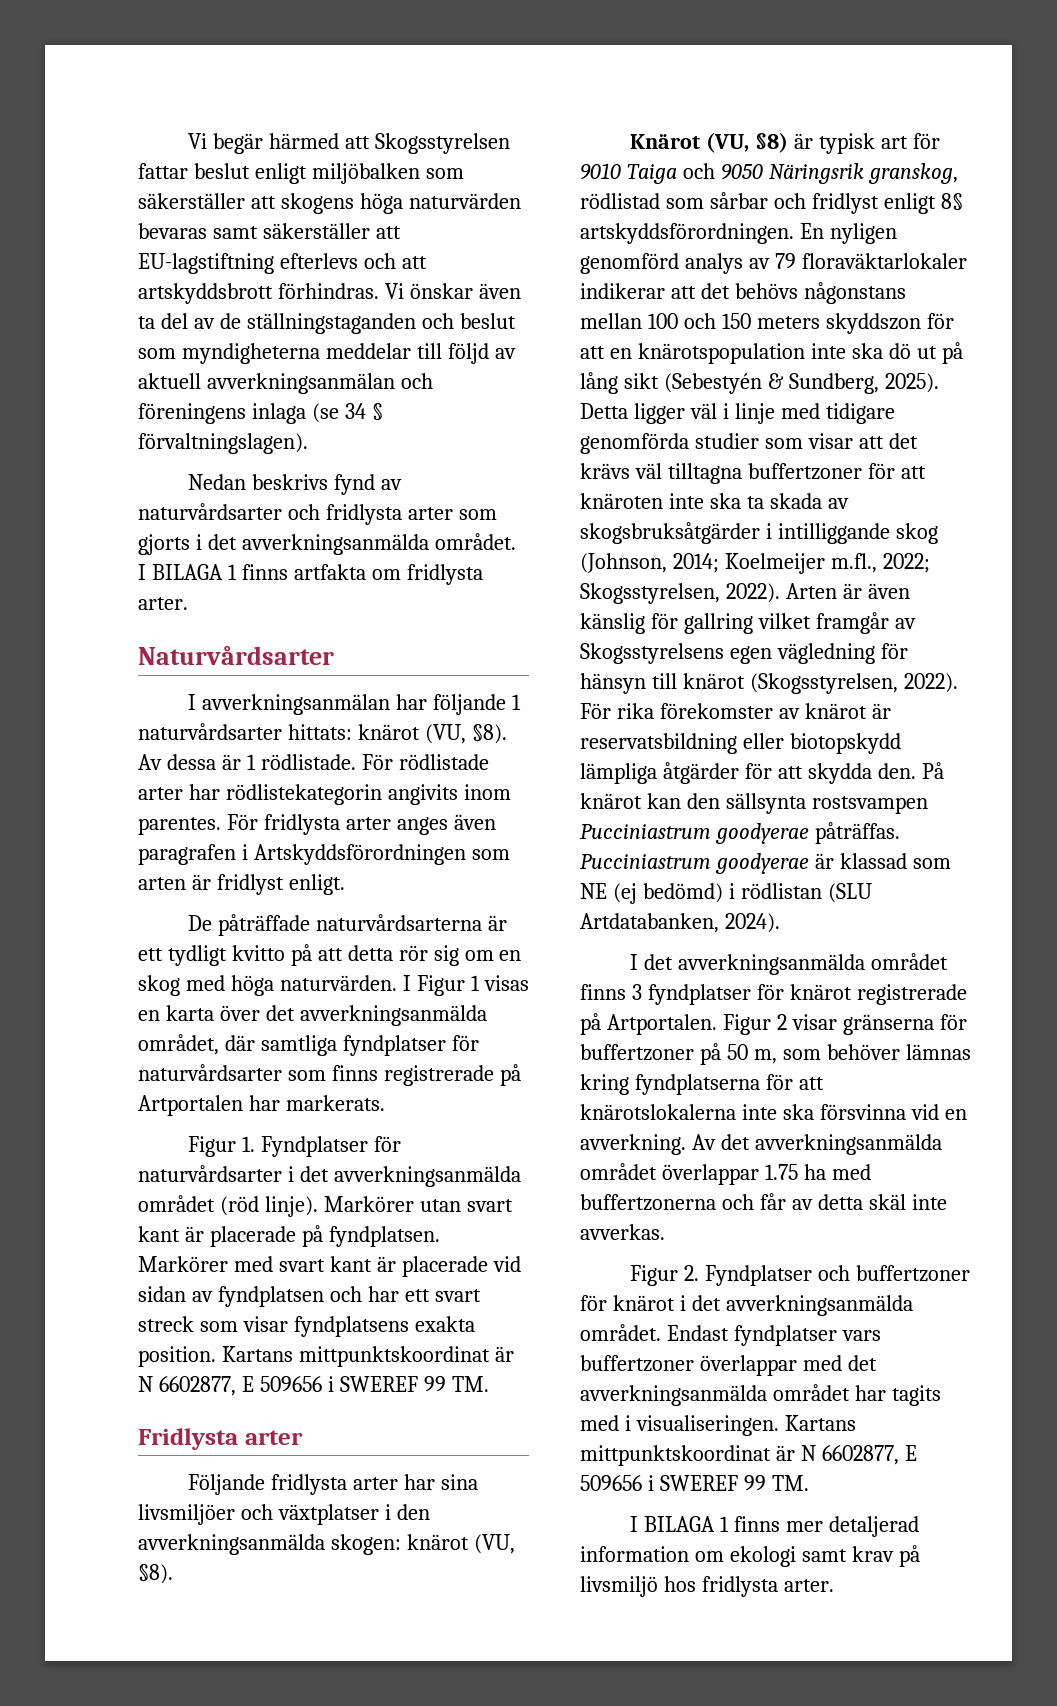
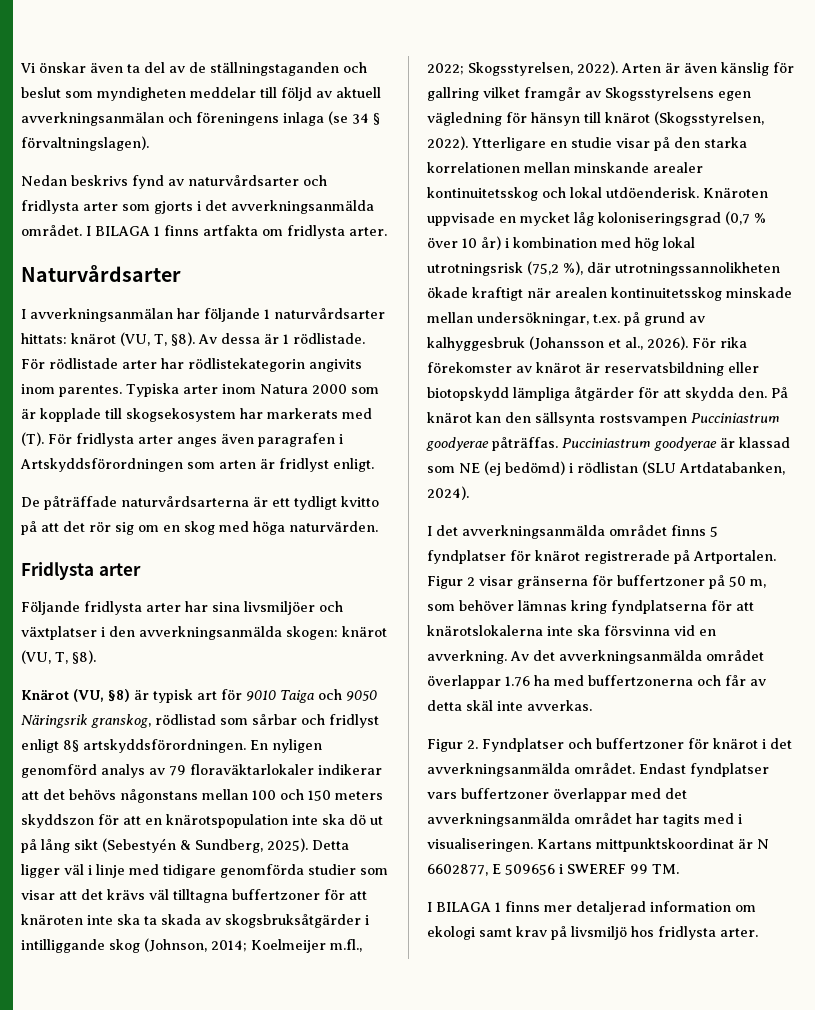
- Vi begär härmed att Skogsstyrelsen fattar beslut enligt miljöbalken som säkerställer att skogens höga naturvärden bevaras samt säkerställer att EU-lagstiftning efterlevs och att artskyddsbrott förhindras. Vi önskar även ta del av de ställningstaganden och beslut som myndigheterna meddelar till följd av aktuell avverkningsanmälan och föreningens inlaga (se 34 § förvaltningslagen).
+ Vi önskar även ta del av de ställningstaganden och beslut som myndigheten meddelar till följd av aktuell avverkningsanmälan och föreningens inlaga (se 34 § förvaltningslagen).
- I avverkningsanmälan har följande 1 naturvårdsarter hittats: knärot (VU, §8).
+ I avverkningsanmälan har följande 1 naturvårdsarter hittats: knärot (VU, T, §8).
- För fridlysta arter anges även paragrafen i Artskyddsförordningen som arten är fridlyst enligt.
+ Typiska arter inom Natura 2000 som är kopplade till skogsekosystem har markerats med (T). För fridlysta arter anges även paragrafen i Artskyddsförordningen som arten är fridlyst enligt.
- De påträffade naturvårdsarterna är ett tydligt kvitto på att detta rör sig om en skog med höga naturvärden. I Figur 1 visas en karta över det avverkningsanmälda området, där samtliga fyndplatser för naturvårdsarter som finns registrerade på Artportalen har markerats.
- Figur 1. Fyndplatser för naturvårdsarter i det avverkningsanmälda området (röd linje). Markörer utan svart kant är placerade på fyndplatsen. Markörer med svart kant är placerade vid sidan av fyndplatsen och har ett svart streck som visar fyndplatsens exakta position. Kartans mittpunktskoordinat är N 6602877, E 509656 i SWEREF 99 TM.
+ De påträffade naturvårdsarterna är ett tydligt kvitto på att det rör sig om en skog med höga naturvärden.
- Följande fridlysta arter har sina livsmiljöer och växtplatser i den avverkningsanmälda skogen: knärot (VU, §8).
+ Följande fridlysta arter har sina livsmiljöer och växtplatser i den avverkningsanmälda skogen: knärot (VU, T, §8).
+ Ytterligare en studie visar på den starka korrelationen mellan minskande arealer kontinuitetsskog och lokal utdöenderisk. Knäroten uppvisade en mycket låg koloniseringsgrad (0,7 % över 10 år) i kombination med hög lokal utrotningsrisk (75,2 %), där utrotningssannolikheten ökade kraftigt när arealen kontinuitetsskog minskade mellan undersökningar, t.ex. på grund av kalhyggesbruk (Johansson et al., 2026).
- I det avverkningsanmälda området finns 3 fyndplatser för knärot registrerade på Artportalen.
+ I det avverkningsanmälda området finns 5 fyndplatser för knärot registrerade på Artportalen.
- Av det avverkningsanmälda området överlappar 1.75 ha med buffertzonerna och får av detta skäl inte avverkas.
+ Av det avverkningsanmälda området överlappar 1.76 ha med buffertzonerna och får av detta skäl inte avverkas.

